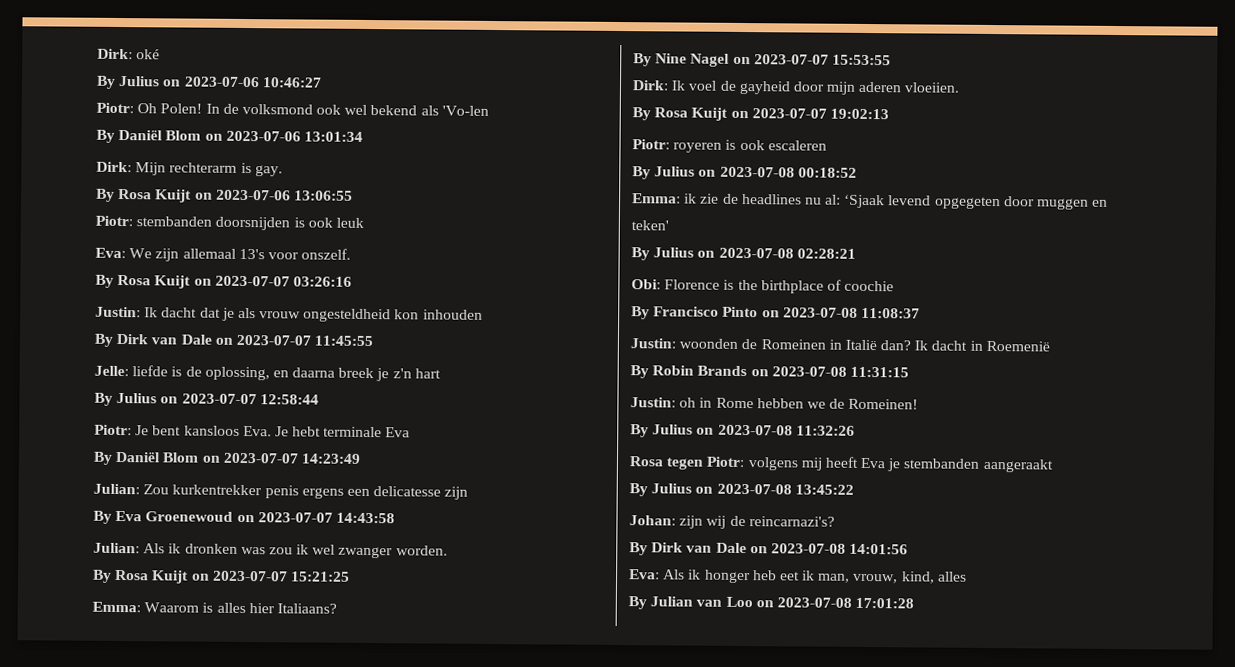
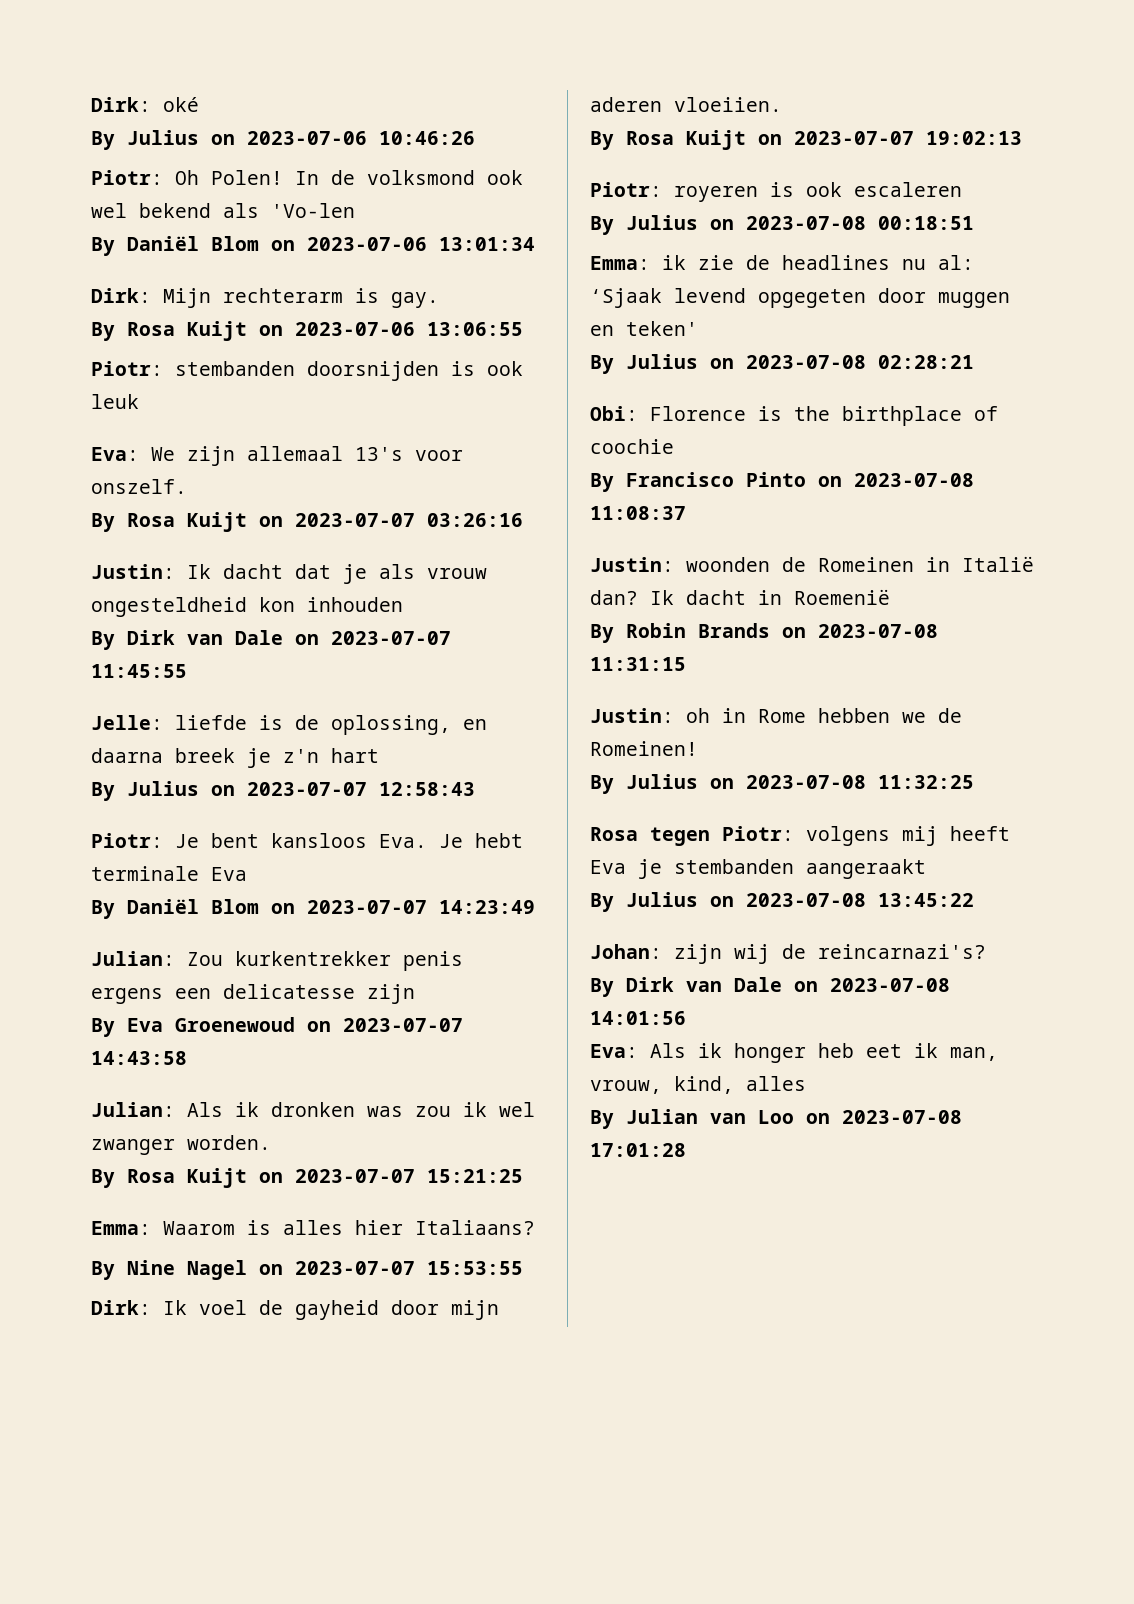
- By Julius on 2023-07-06 10:46:27
+ By Julius on 2023-07-06 10:46:26
- By Julius on 2023-07-07 12:58:44
+ By Julius on 2023-07-07 12:58:43
- By Julius on 2023-07-08 00:18:52
+ By Julius on 2023-07-08 00:18:51
- By Julius on 2023-07-08 11:32:26
+ By Julius on 2023-07-08 11:32:25

